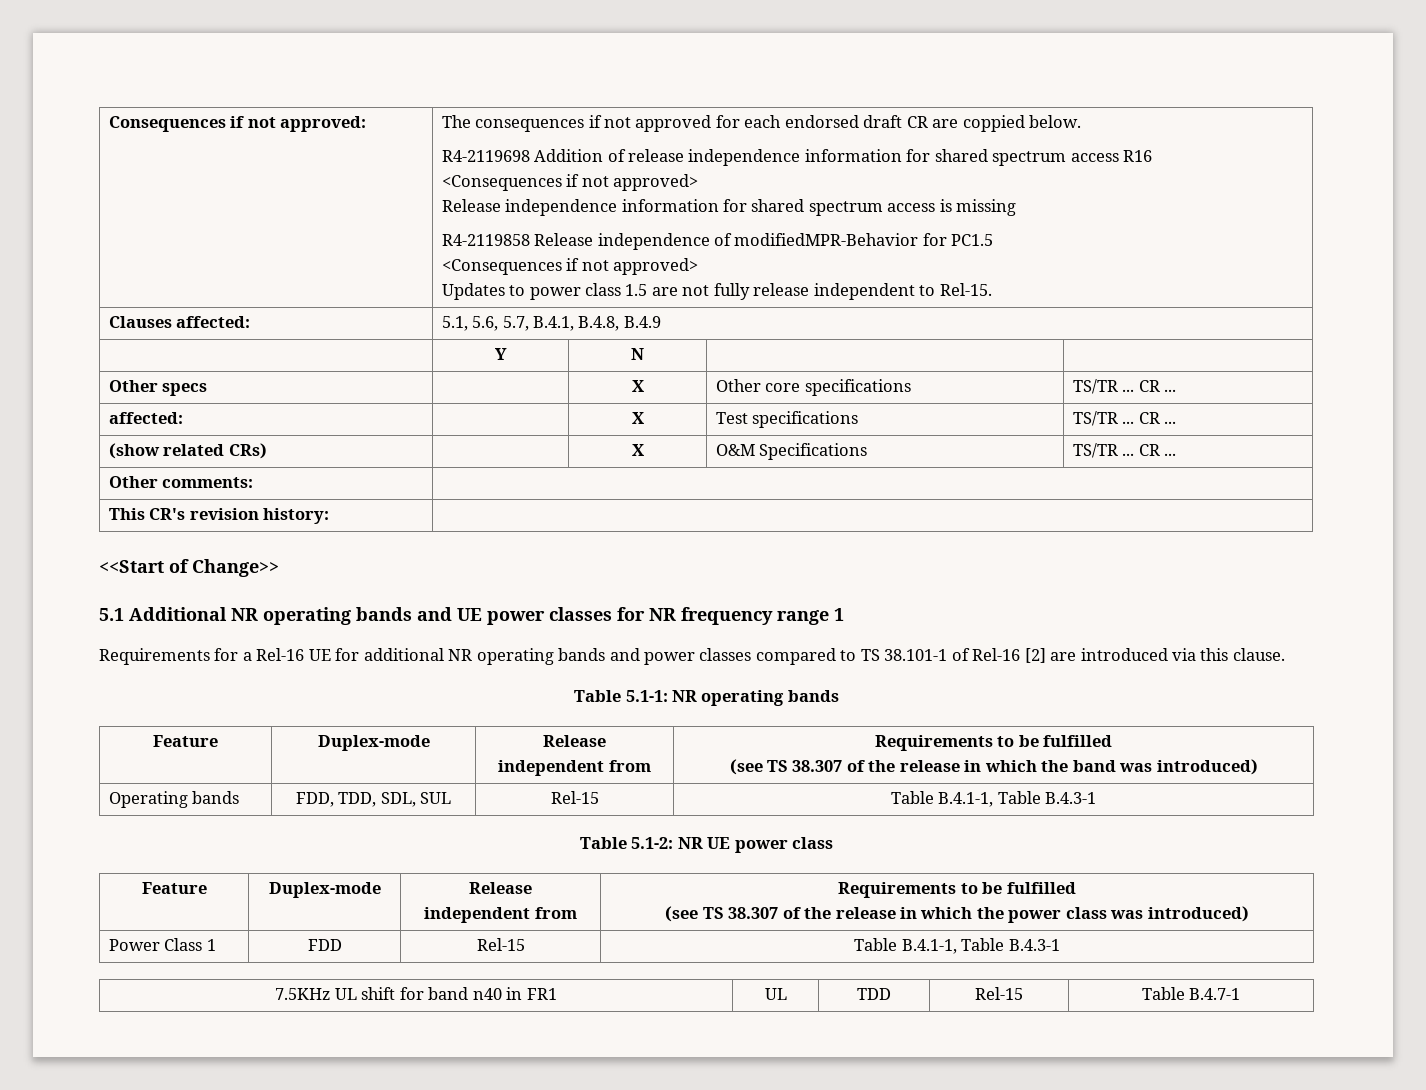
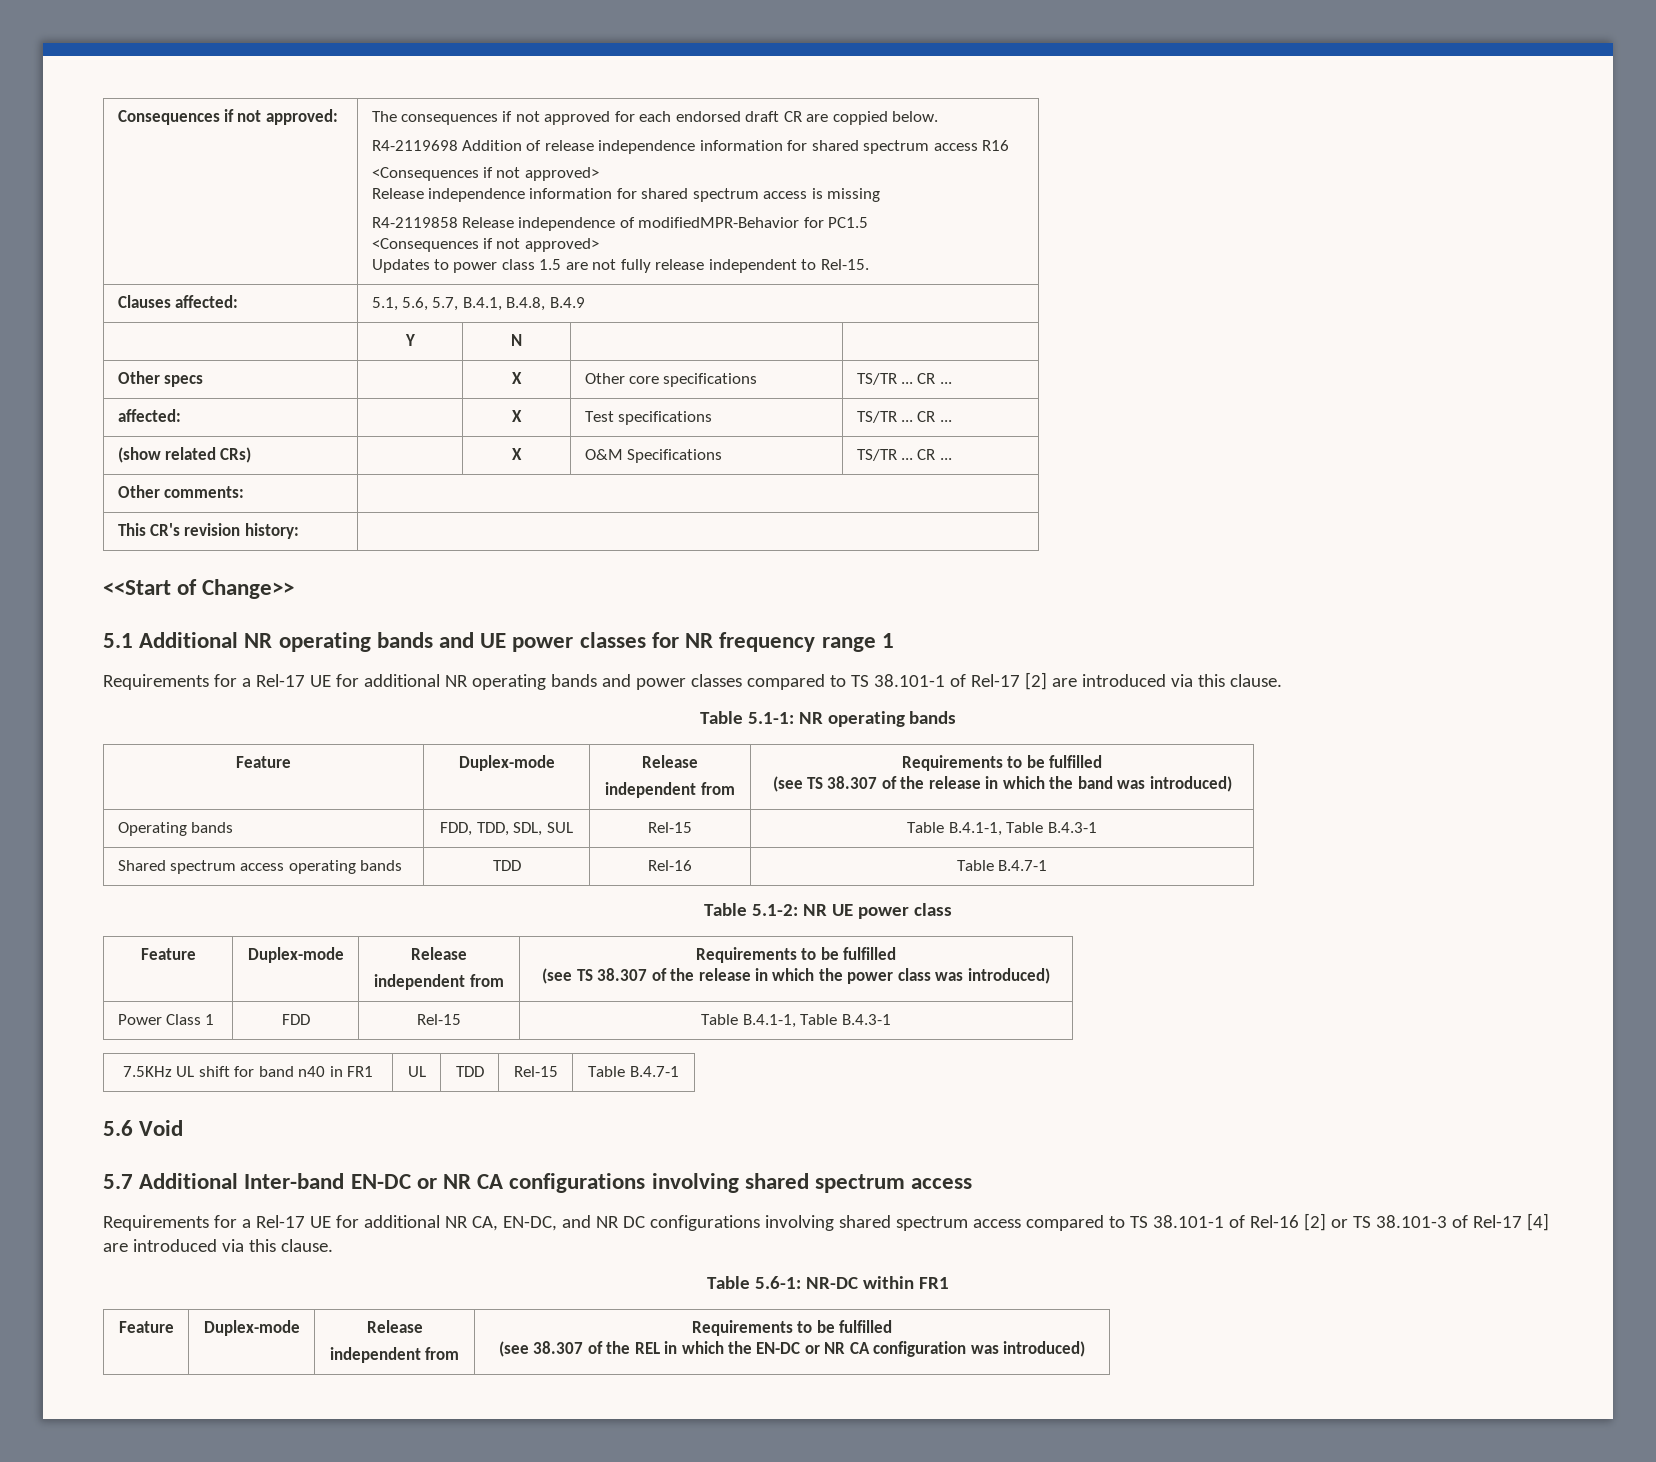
- Requirements for a Rel-16 UE for additional NR operating bands and power classes compared to TS 38.101-1 of Rel-16 [2] are introduced via this clause.
+ Requirements for a Rel-17 UE for additional NR operating bands and power classes compared to TS 38.101-1 of Rel-17 [2] are introduced via this clause.
+ Shared spectrum access operating bands | TDD | Rel-16 | Table B.4.7-1
+ 5.6 Void
+ 5.7 Additional Inter-band EN-DC or NR CA configurations involving shared spectrum access
+ Requirements for a Rel-17 UE for additional NR CA, EN-DC, and NR DC configurations involving shared spectrum access compared to TS 38.101-1 of Rel-16 [2] or TS 38.101-3 of Rel-17 [4] are introduced via this clause.
+ Table 5.6-1: NR-DC within FR1
+ Feature | Duplex-mode | Release
+ independent from | Requirements to be fulfilled
+ (see 38.307 of the REL in which the EN-DC or NR CA configuration was introduced)

